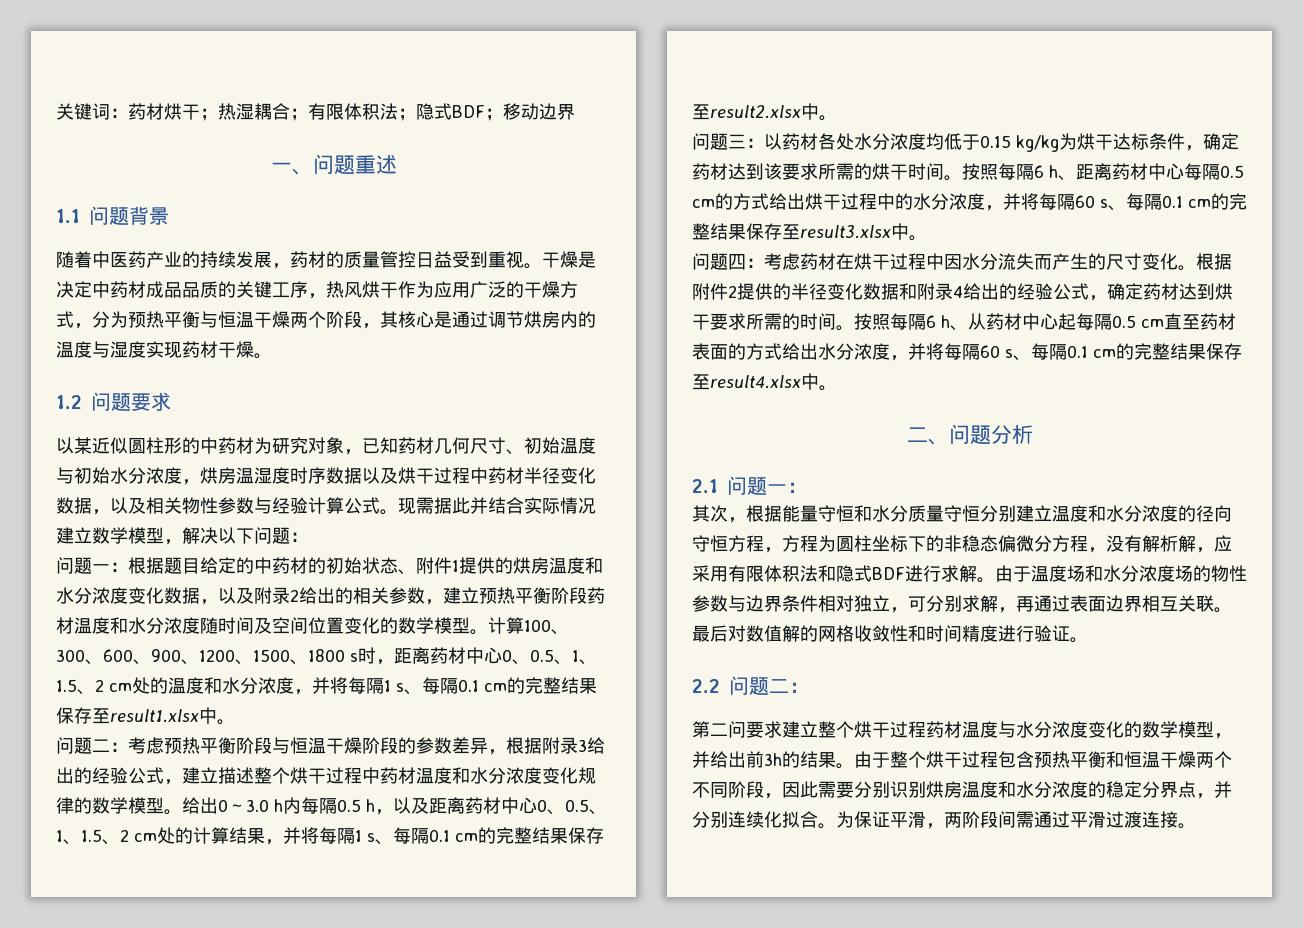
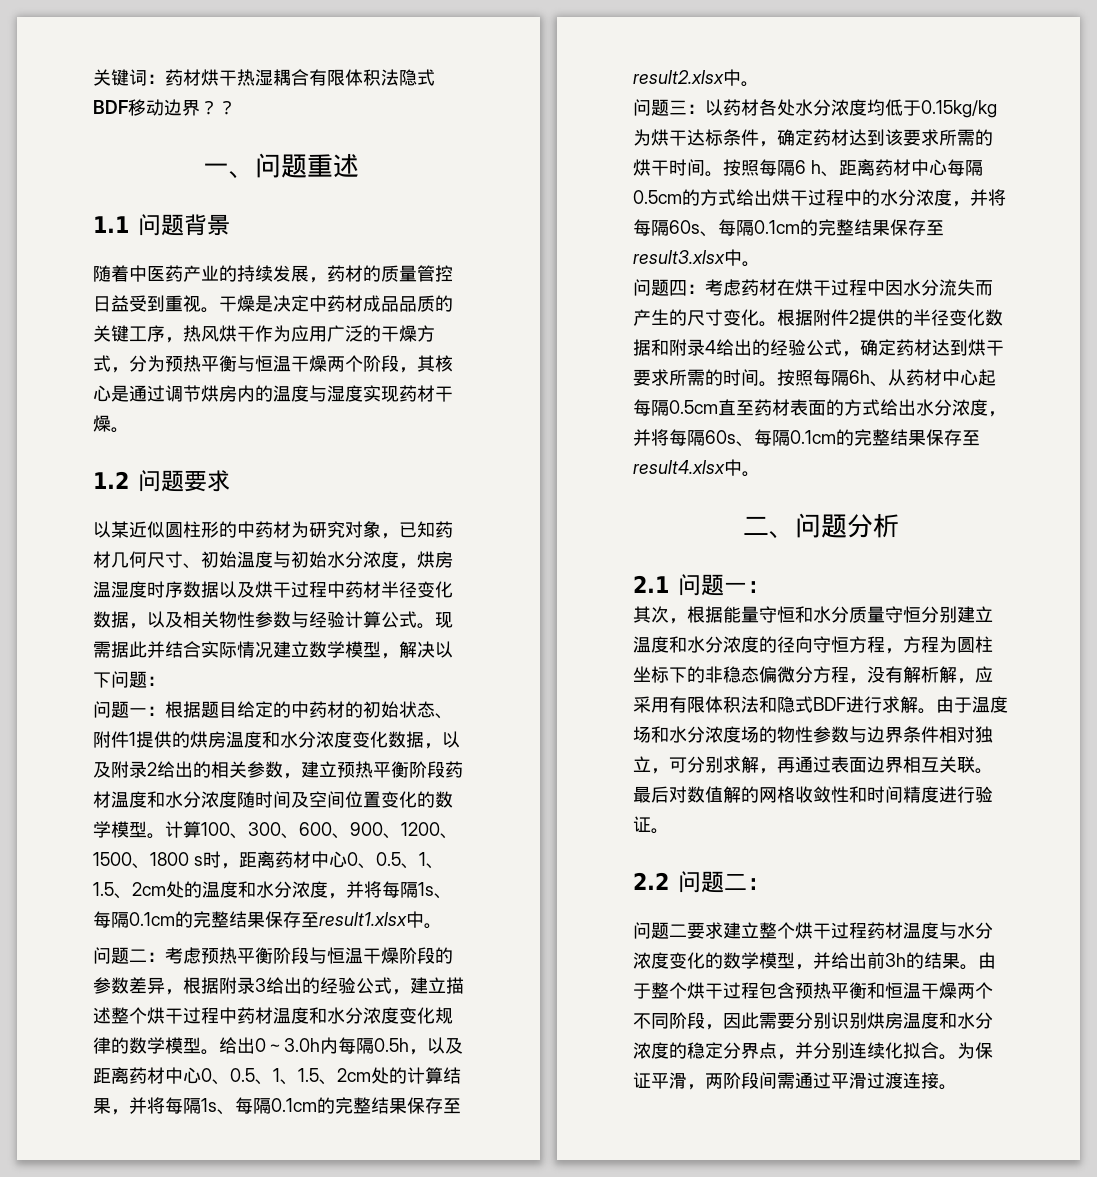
- 关键词：药材烘干；热湿耦合；有限体积法；隐式BDF；移动边界
+ 关键词：药材烘干热湿耦合有限体积法隐式BDF移动边界？？
- 计算100、300、600、900、1200、1500、1800 s时，距离药材中心0、0.5、1、1.5、2 cm处的温度和水分浓度，并将每隔1 s、每隔0.1 cm的完整结果保存至result1.xlsx中。
+ 计算100、300、600、900、1200、1500、1800 s时，距离药材中心0、0.5、1、1.5、2cm处的温度和水分浓度，并将每隔1s、每隔0.1cm的完整结果保存至result1.xlsx中。
- 给出0～3.0 h内每隔0.5 h，以及距离药材中心0、0.5、1、1.5、2 cm处的计算结果，并将每隔1 s、每隔0.1 cm的完整结果保存至result2.xlsx中。
+ 给出0～3.0h内每隔0.5h，以及距离药材中心0、0.5、1、1.5、2cm处的计算结果，并将每隔1s、每隔0.1cm的完整结果保存至result2.xlsx中。
- 问题三：以药材各处水分浓度均低于0.15 kg/kg为烘干达标条件，确定药材达到该要求所需的烘干时间。
+ 问题三：以药材各处水分浓度均低于0.15kg/kg为烘干达标条件，确定药材达到该要求所需的烘干时间。
- 按照每隔6 h、距离药材中心每隔0.5 cm的方式给出烘干过程中的水分浓度，并将每隔60 s、每隔0.1 cm的完整结果保存至result3.xlsx中。
+ 按照每隔6 h、距离药材中心每隔0.5cm的方式给出烘干过程中的水分浓度，并将每隔60s、每隔0.1cm的完整结果保存至result3.xlsx中。
- 按照每隔6 h、从药材中心起每隔0.5 cm直至药材表面的方式给出水分浓度，并将每隔60 s、每隔0.1 cm的完整结果保存至result4.xlsx中。
+ 按照每隔6h、从药材中心起每隔0.5cm直至药材表面的方式给出水分浓度，并将每隔60s、每隔0.1cm的完整结果保存至result4.xlsx中。
- 第二问要求建立整个烘干过程药材温度与水分浓度变化的数学模型，并给出前3h的结果。
+ 问题二要求建立整个烘干过程药材温度与水分浓度变化的数学模型，并给出前3h的结果。

